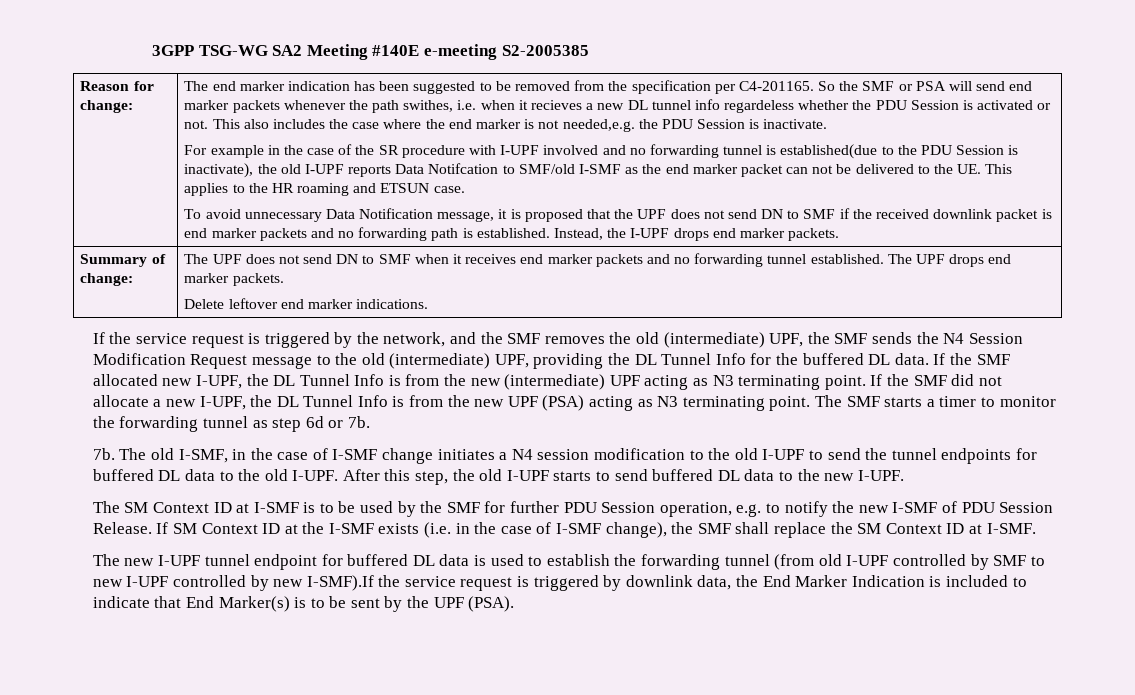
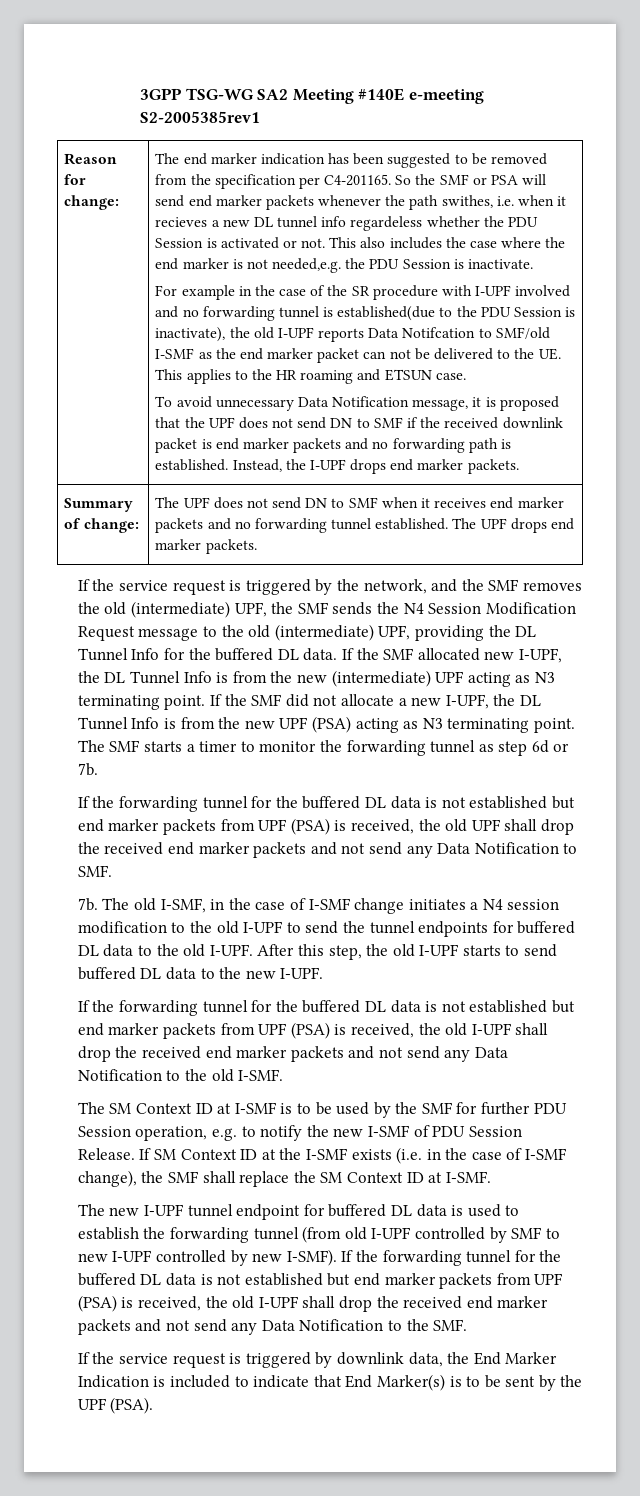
- 3GPP TSG-WG SA2 Meeting #140E e-meeting S2-2005385
+ 3GPP TSG-WG SA2 Meeting #140E e-meeting S2-2005385rev1
  Summary of change: | The UPF does not send DN to SMF when it receives end marker packets and no forwarding tunnel established. The UPF drops end marker packets.
- Delete leftover end marker indications.
+ If the forwarding tunnel for the buffered DL data is not established but end marker packets from UPF (PSA) is received, the old UPF shall drop the received end marker packets and not send any Data Notification to SMF.
+ If the forwarding tunnel for the buffered DL data is not established but end marker packets from UPF (PSA) is received, the old I-UPF shall drop the received end marker packets and not send any Data Notification to the old I-SMF.
- The new I-UPF tunnel endpoint for buffered DL data is used to establish the forwarding tunnel (from old I-UPF controlled by SMF to new I-UPF controlled by new I-SMF).If the service request is triggered by downlink data, the End Marker Indication is included to indicate that End Marker(s) is to be sent by the UPF (PSA).
+ The new I-UPF tunnel endpoint for buffered DL data is used to establish the forwarding tunnel (from old I-UPF controlled by SMF to new I-UPF controlled by new I-SMF). If the forwarding tunnel for the buffered DL data is not established but end marker packets from UPF (PSA) is received, the old I-UPF shall drop the received end marker packets and not send any Data Notification to the SMF.
+ If the service request is triggered by downlink data, the End Marker Indication is included to indicate that End Marker(s) is to be sent by the UPF (PSA).

